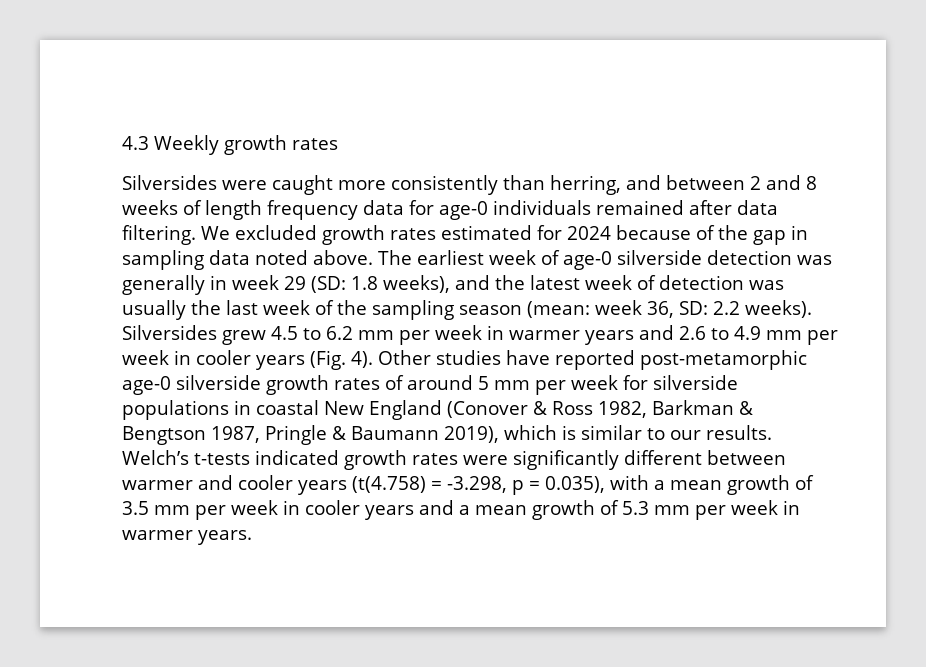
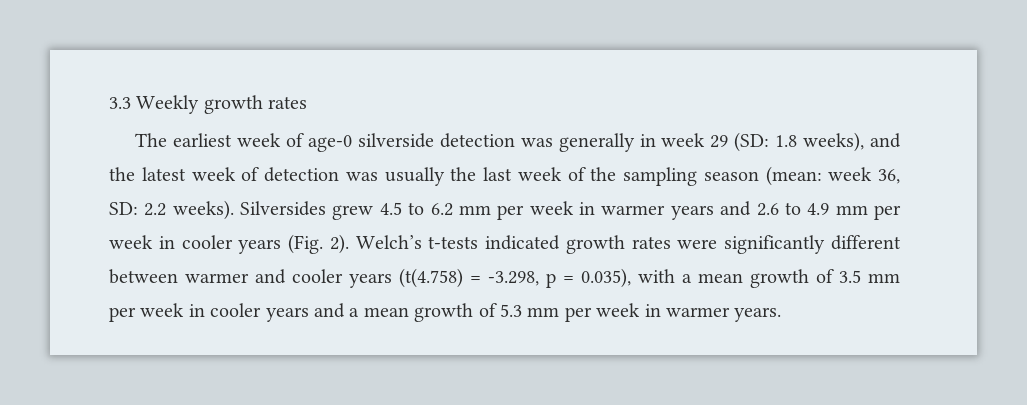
- 4.3 Weekly growth rates
+ 3.3 Weekly growth rates
- Silversides were caught more consistently than herring, and between 2 and 8 weeks of length frequency data for age-0 individuals remained after data filtering. We excluded growth rates estimated for 2024 because of the gap in sampling data noted above.
- Silversides grew 4.5 to 6.2 mm per week in warmer years and 2.6 to 4.9 mm per week in cooler years (Fig. 4). Other studies have reported post-metamorphic age-0 silverside growth rates of around 5 mm per week for silverside populations in coastal New England (Conover & Ross 1982, Barkman & Bengtson 1987, Pringle & Baumann 2019), which is similar to our results.
+ Silversides grew 4.5 to 6.2 mm per week in warmer years and 2.6 to 4.9 mm per week in cooler years (Fig. 2).

